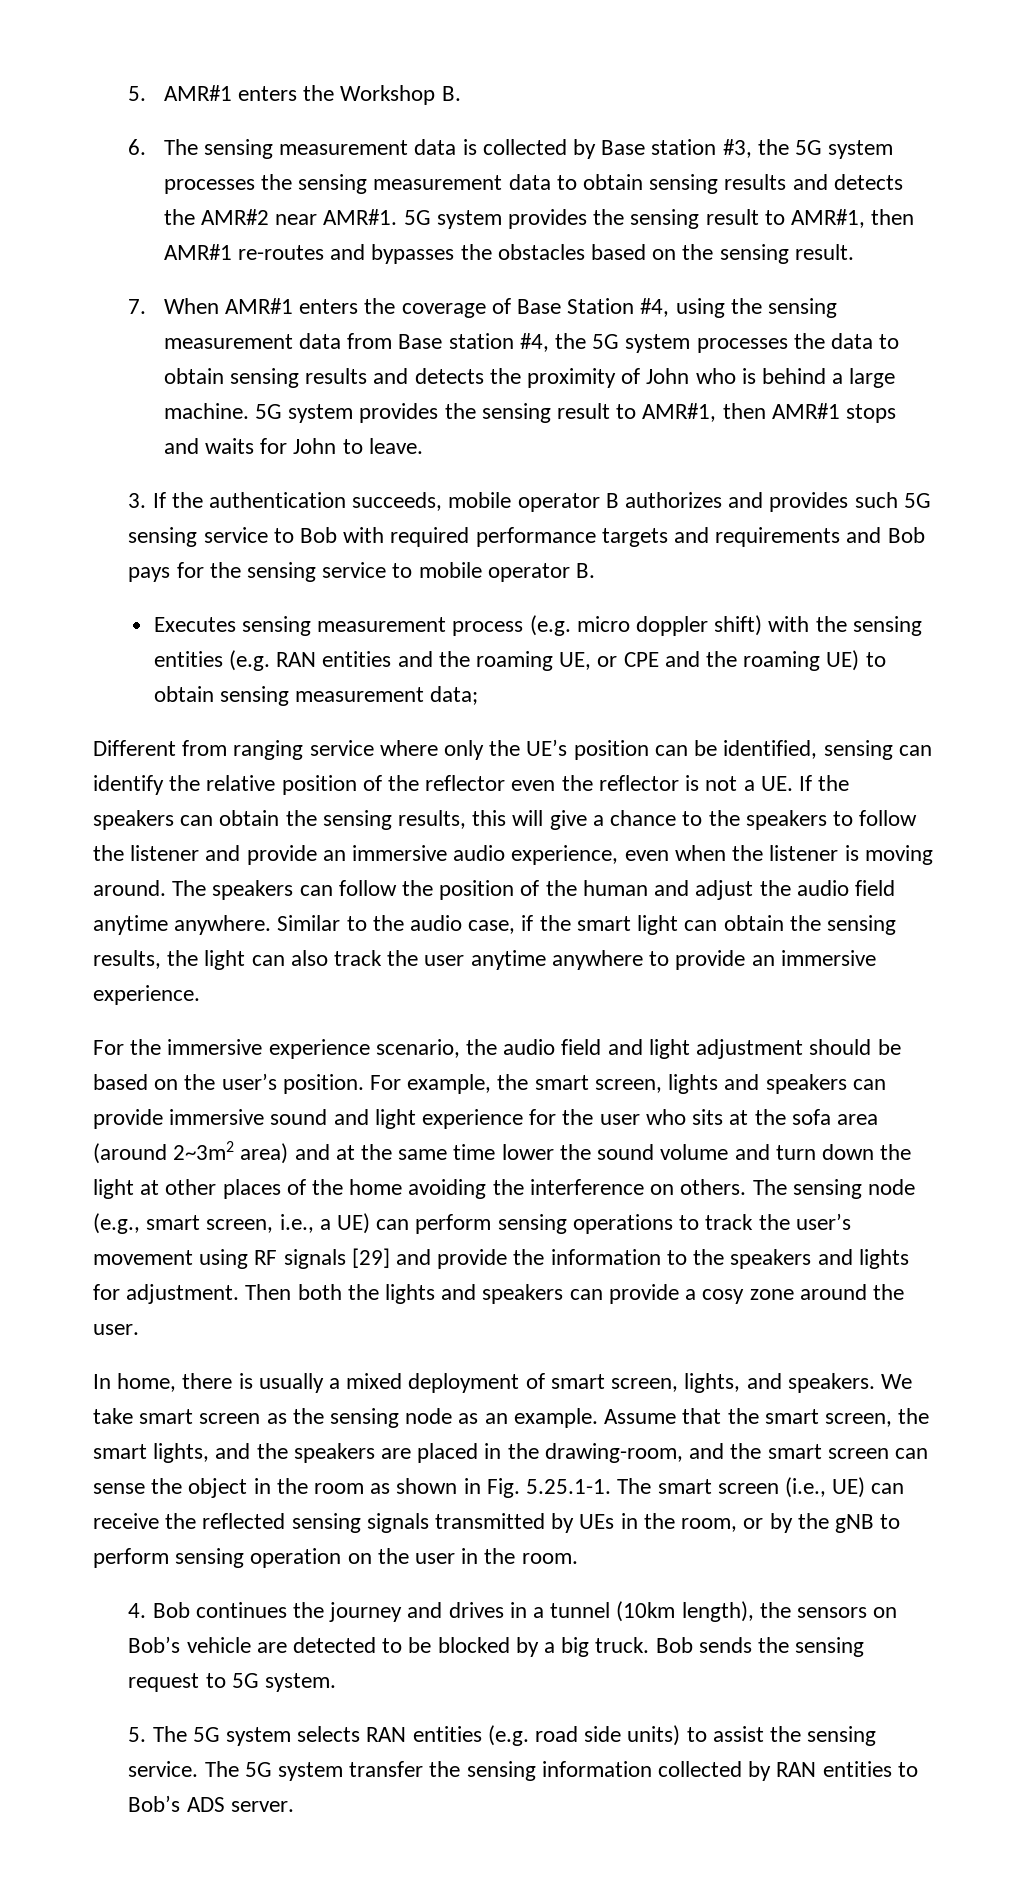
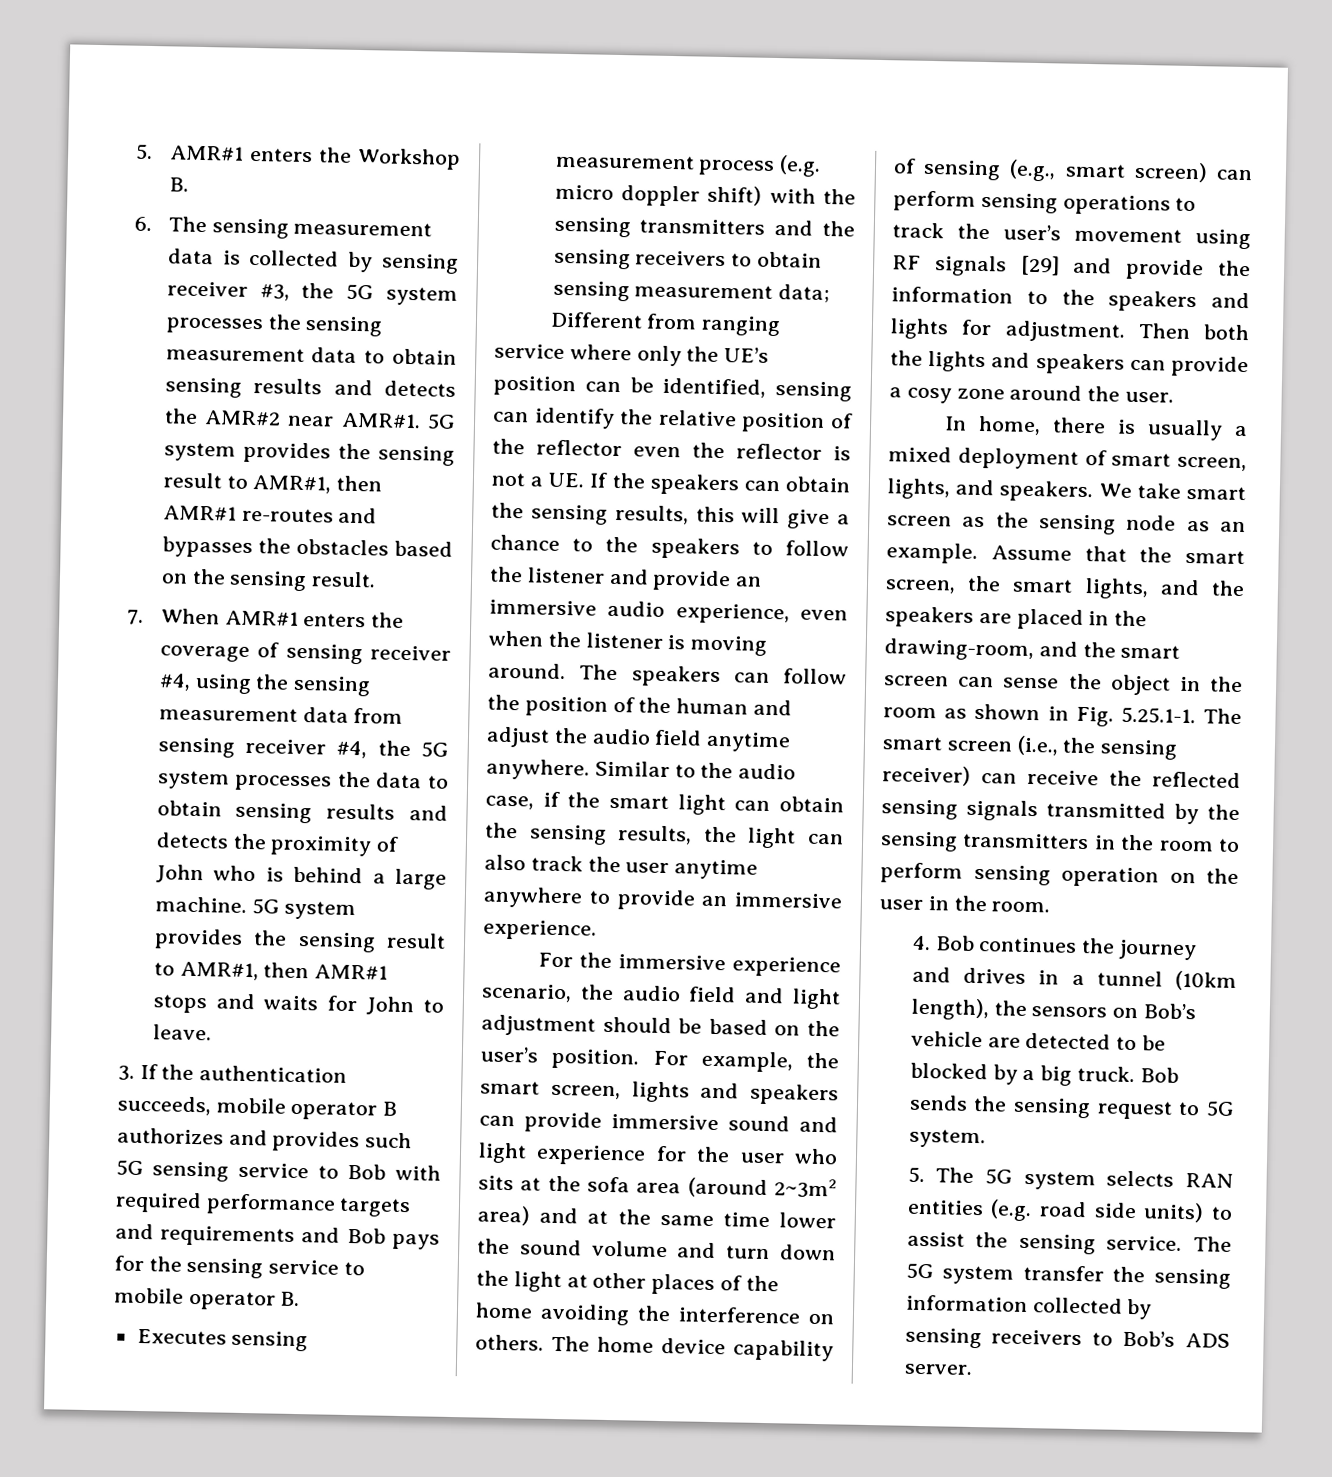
- 6. The sensing measurement data is collected by Base station #3, the 5G system processes the sensing measurement data to obtain sensing results and detects the AMR#2 near AMR#1.
+ 6. The sensing measurement data is collected by sensing receiver #3, the 5G system processes the sensing measurement data to obtain sensing results and detects the AMR#2 near AMR#1.
- 7. When AMR#1 enters the coverage of Base Station #4, using the sensing measurement data from Base station #4, the 5G system processes the data to obtain sensing results and detects the proximity of John who is behind a large machine.
+ 7. When AMR#1 enters the coverage of sensing receiver #4, using the sensing measurement data from sensing receiver #4, the 5G system processes the data to obtain sensing results and detects the proximity of John who is behind a large machine.
- Executes sensing measurement process (e.g. micro doppler shift) with the sensing entities (e.g. RAN entities and the roaming UE, or CPE and the roaming UE) to obtain sensing measurement data;
+ Executes sensing measurement process (e.g. micro doppler shift) with the sensing transmitters and the sensing receivers to obtain sensing measurement data;
- The sensing node (e.g., smart screen, i.e., a UE) can perform sensing operations to track the user’s movement using RF signals [29] and provide the information to the speakers and lights for adjustment.
+ The home device capability of sensing (e.g., smart screen) can perform sensing operations to track the user’s movement using RF signals [29] and provide the information to the speakers and lights for adjustment.
- Assume that the smart screen, the smart lights, and the speakers are placed in the drawing-room, and the smart screen can sense the object in the room as shown in Fig. 5.25.1-1. The smart screen (i.e., UE) can receive the reflected sensing signals transmitted by UEs in the room, or by the gNB to perform sensing operation on the user in the room.
+ Assume that the smart screen, the smart lights, and the speakers are placed in the drawing-room, and the smart screen can sense the object in the room as shown in Fig. 5.25.1-1. The smart screen (i.e., the sensing receiver) can receive the reflected sensing signals transmitted by the sensing transmitters in the room to perform sensing operation on the user in the room.
- The 5G system transfer the sensing information collected by RAN entities to Bob’s ADS server.
+ The 5G system transfer the sensing information collected by sensing receivers to Bob’s ADS server.

